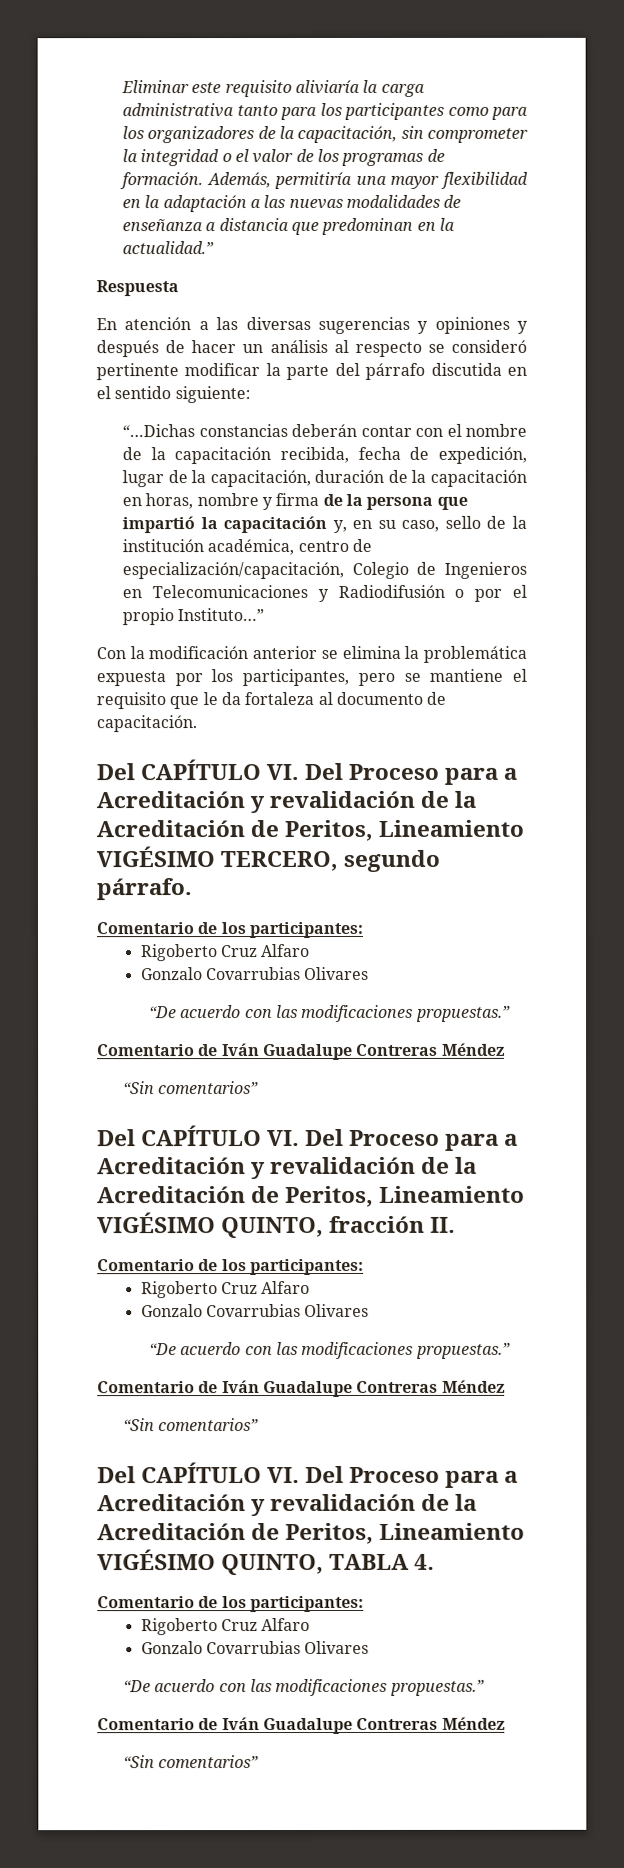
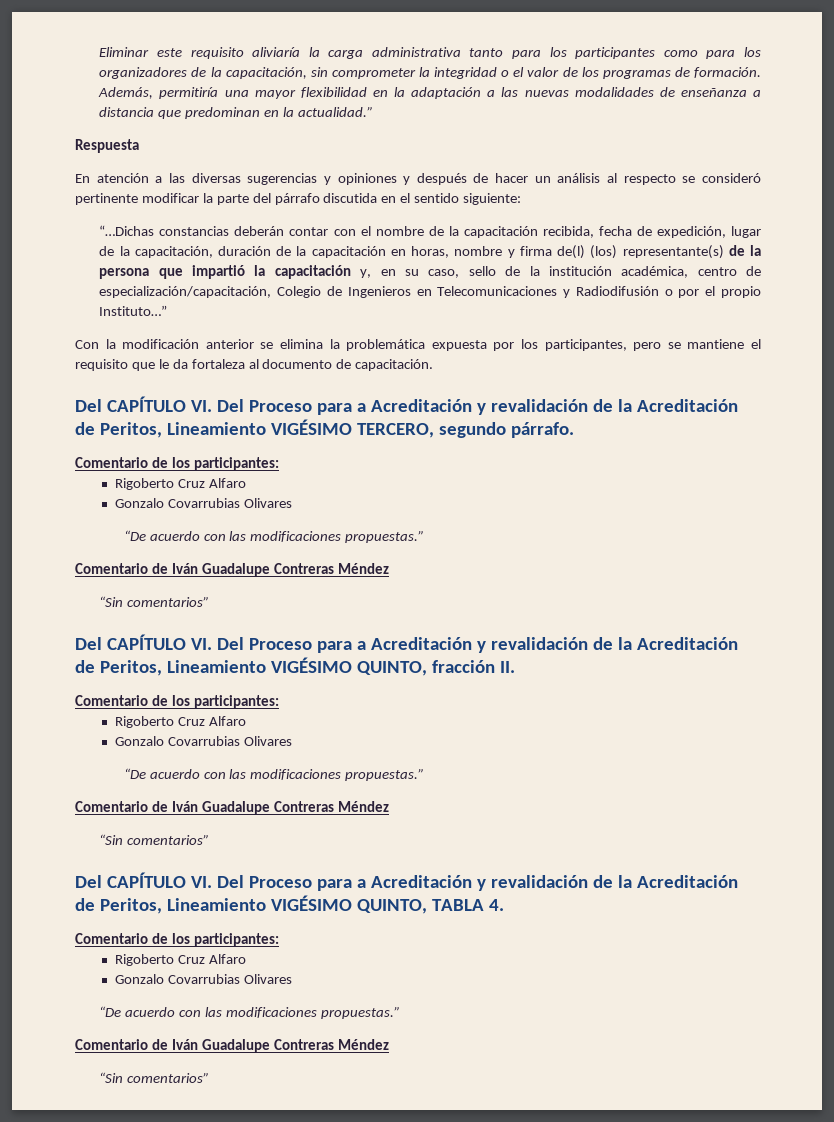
- “…Dichas constancias deberán contar con el nombre de la capacitación recibida, fecha de expedición, lugar de la capacitación, duración de la capacitación en horas, nombre y firma de la persona que impartió la capacitación y, en su caso, sello de la institución académica, centro de especialización/capacitación, Colegio de Ingenieros en Telecomunicaciones y Radiodifusión o por el propio Instituto…”
+ “…Dichas constancias deberán contar con el nombre de la capacitación recibida, fecha de expedición, lugar de la capacitación, duración de la capacitación en horas, nombre y firma de(l) (los) representante(s) de la persona que impartió la capacitación y, en su caso, sello de la institución académica, centro de especialización/capacitación, Colegio de Ingenieros en Telecomunicaciones y Radiodifusión o por el propio Instituto…”

